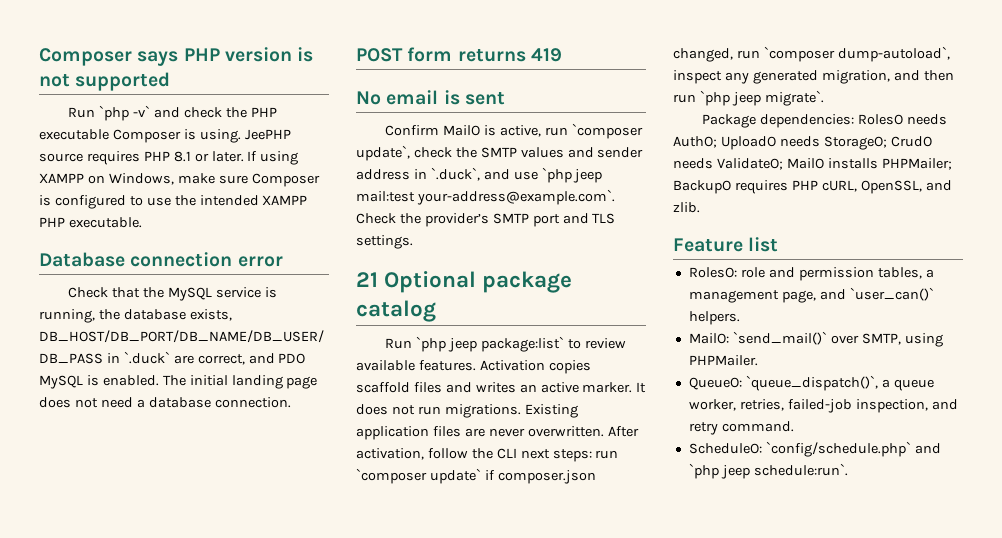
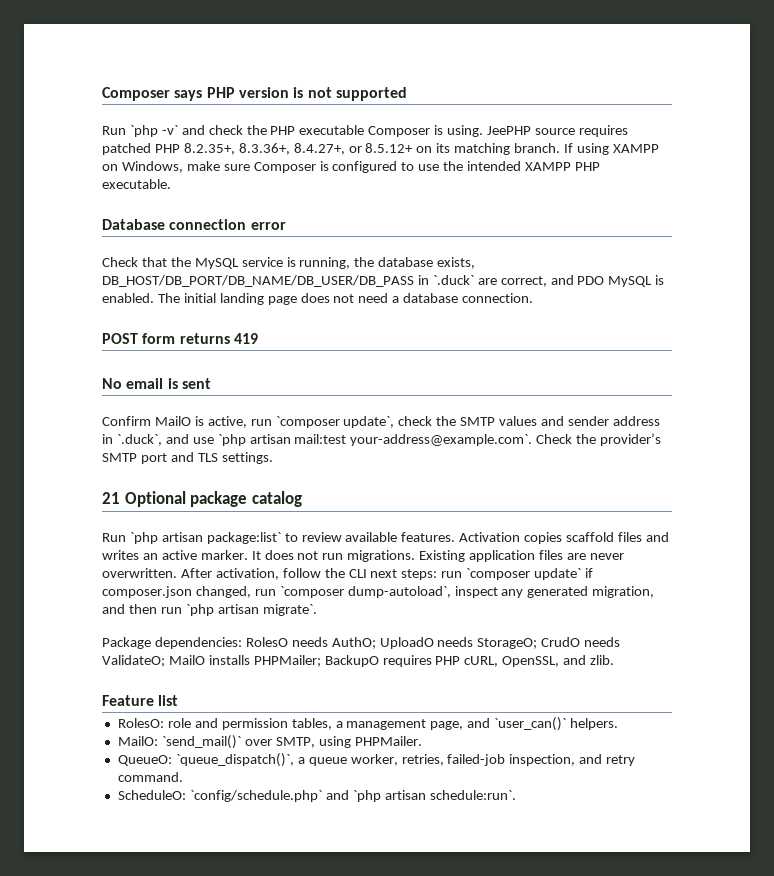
- JeePHP source requires PHP 8.1 or later.
+ JeePHP source requires patched PHP 8.2.35+, 8.3.36+, 8.4.27+, or 8.5.12+ on its matching branch.
- Confirm MailO is active, run `composer update`, check the SMTP values and sender address in `.duck`, and use `php jeep mail:test your-address@example.com`. Check the provider’s SMTP port and TLS settings.
+ Confirm MailO is active, run `composer update`, check the SMTP values and sender address in `.duck`, and use `php artisan mail:test your-address@example.com`. Check the provider’s SMTP port and TLS settings.
- Run `php jeep package:list` to review available features.
+ Run `php artisan package:list` to review available features.
- After activation, follow the CLI next steps: run `composer update` if composer.json changed, run `composer dump-autoload`, inspect any generated migration, and then run `php jeep migrate`.
+ After activation, follow the CLI next steps: run `composer update` if composer.json changed, run `composer dump-autoload`, inspect any generated migration, and then run `php artisan migrate`.
- ScheduleO: `config/schedule.php` and `php jeep schedule:run`.
+ ScheduleO: `config/schedule.php` and `php artisan schedule:run`.

